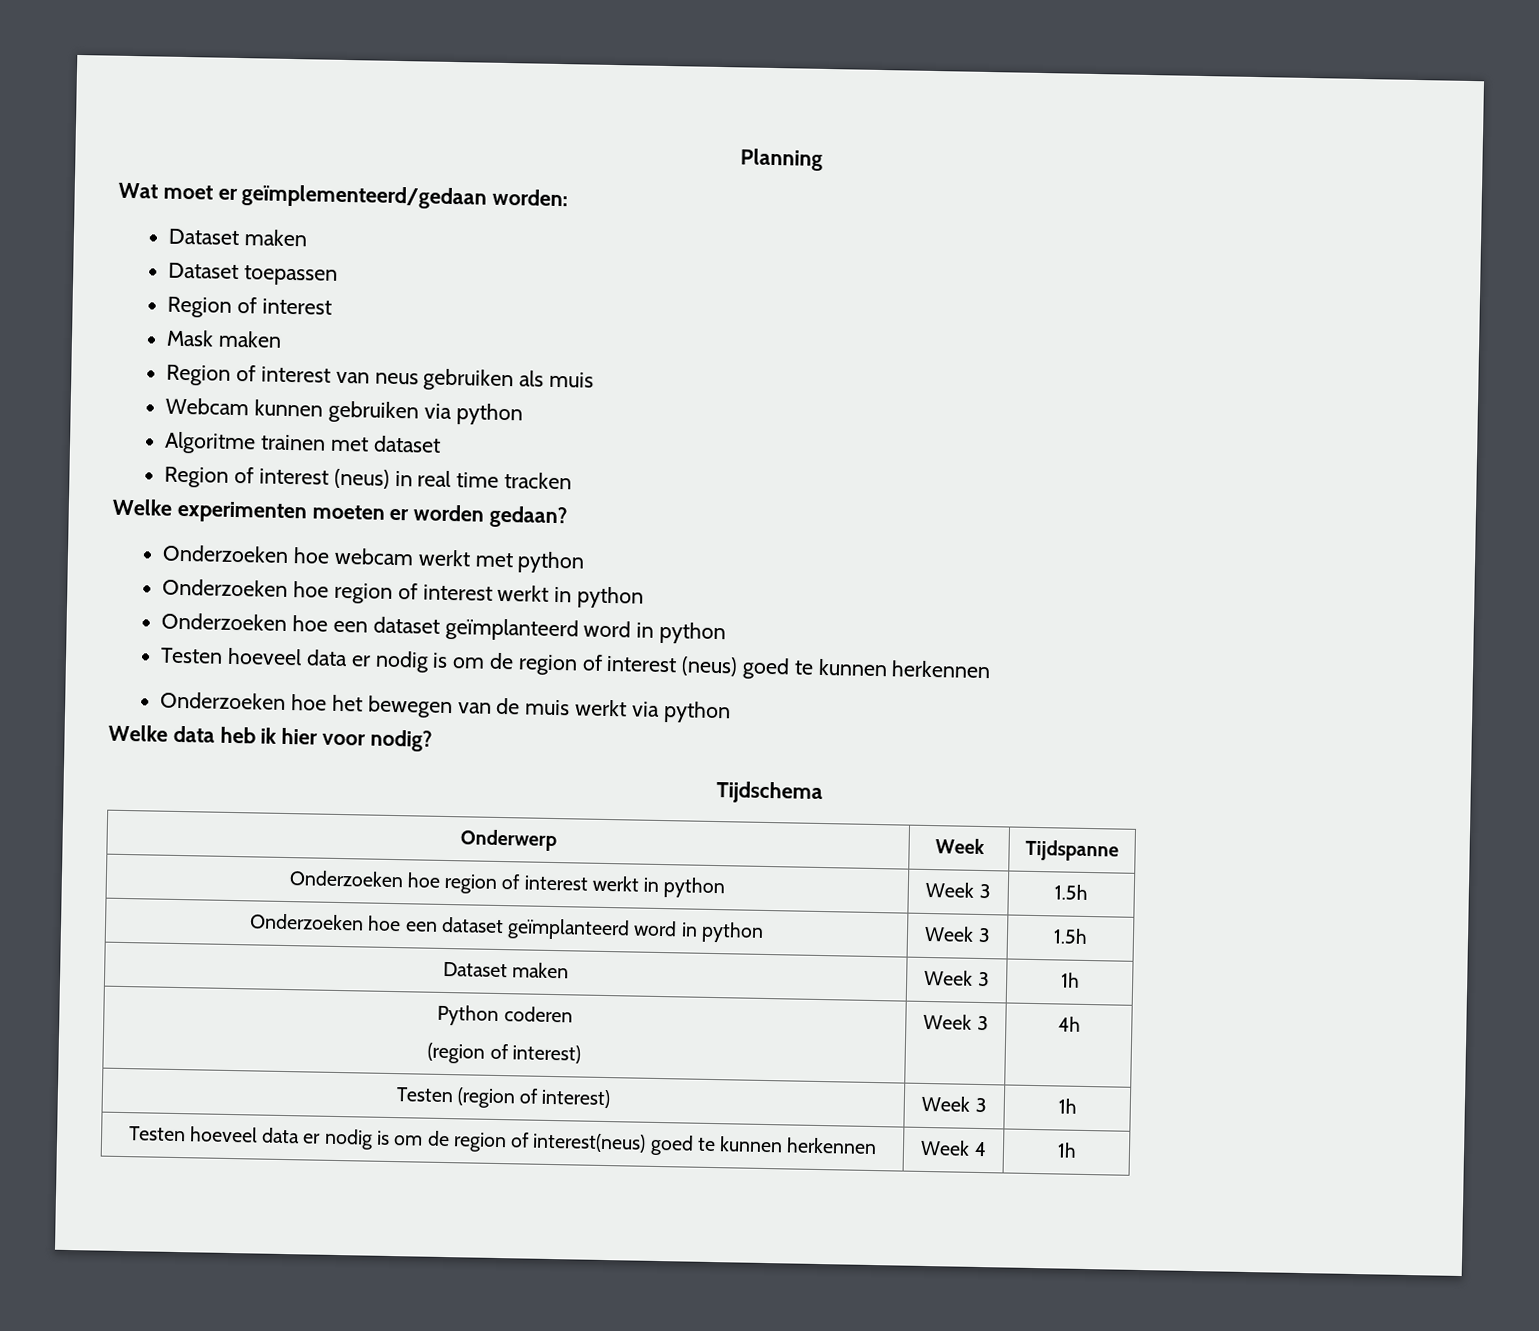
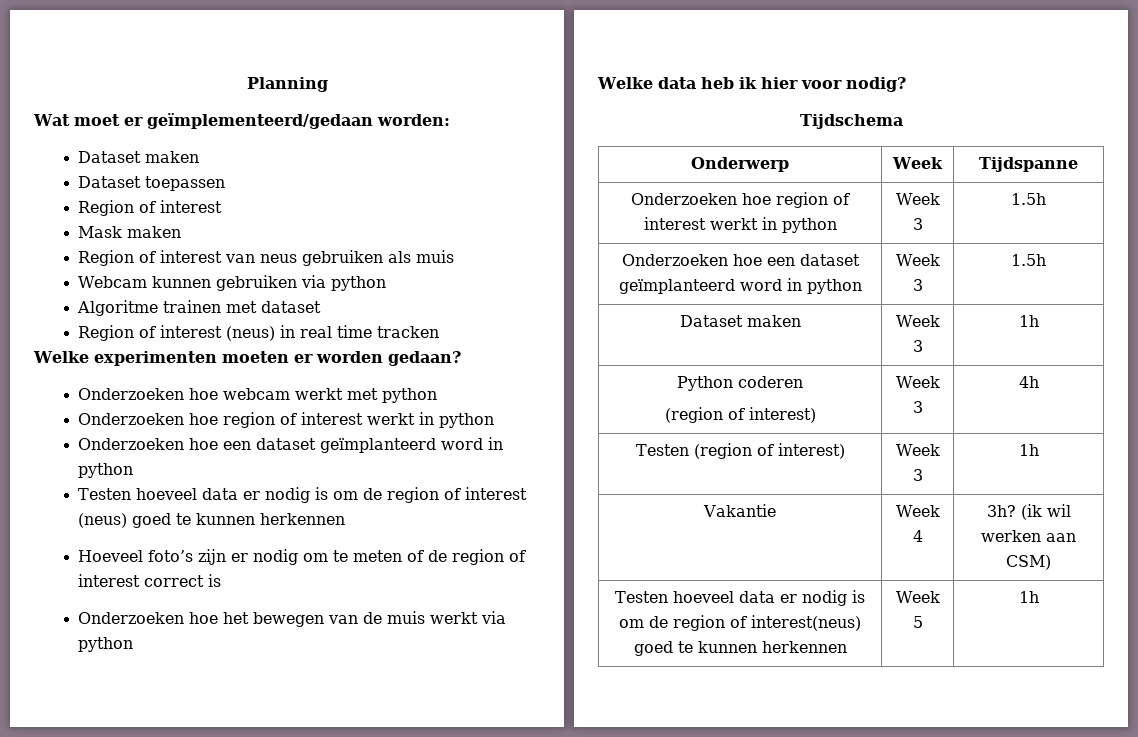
+ Hoeveel foto’s zijn er nodig om te meten of de region of interest correct is
+ Vakantie | Week 4 | 3h? (ik wil werken aan CSM)
- Testen hoeveel data er nodig is om de region of interest(neus) goed te kunnen herkennen | Week 4 | 1h
+ Testen hoeveel data er nodig is om de region of interest(neus) goed te kunnen herkennen | Week 5 | 1h

